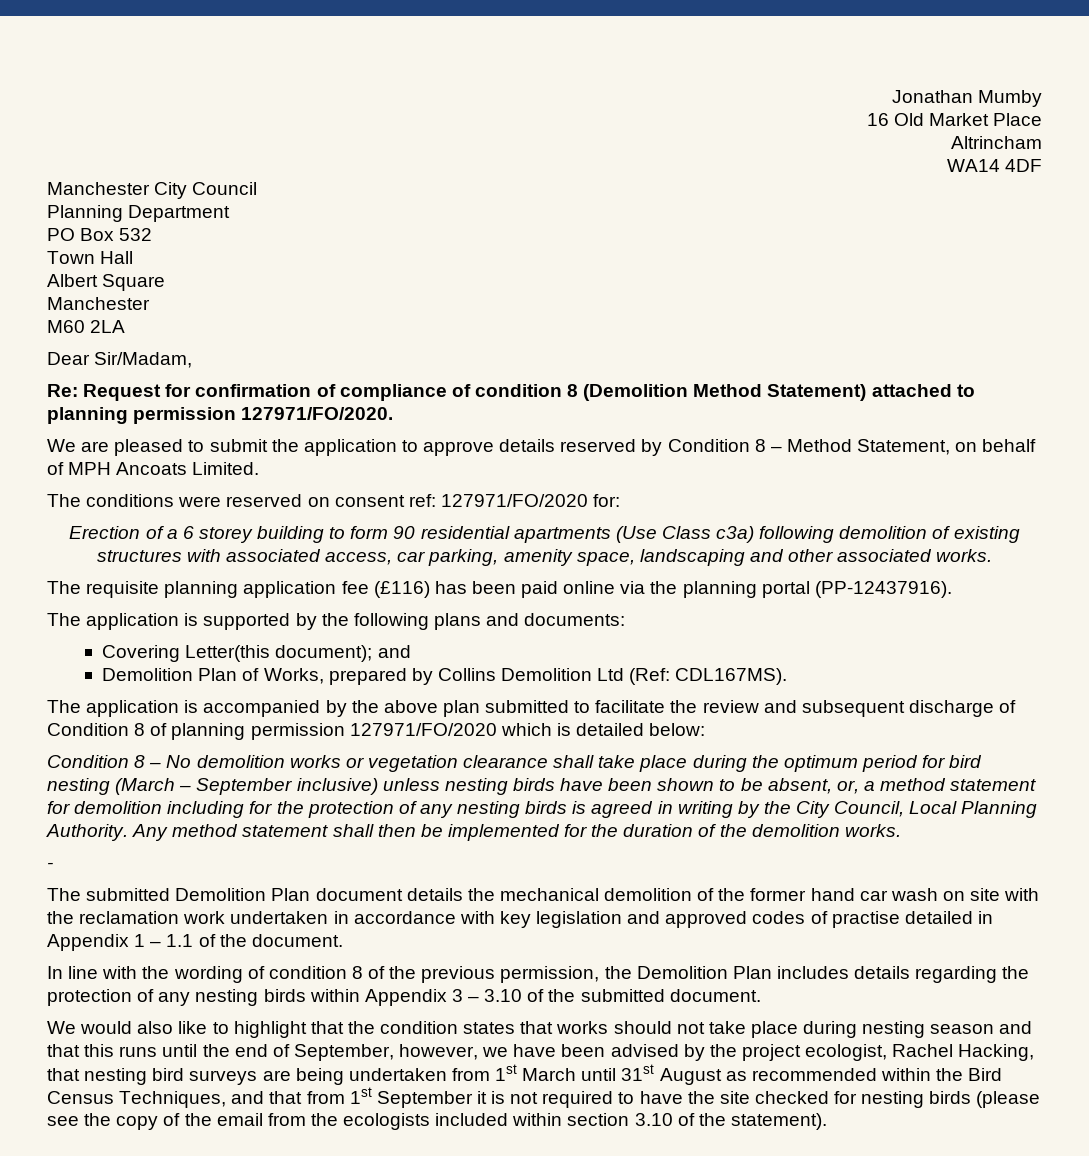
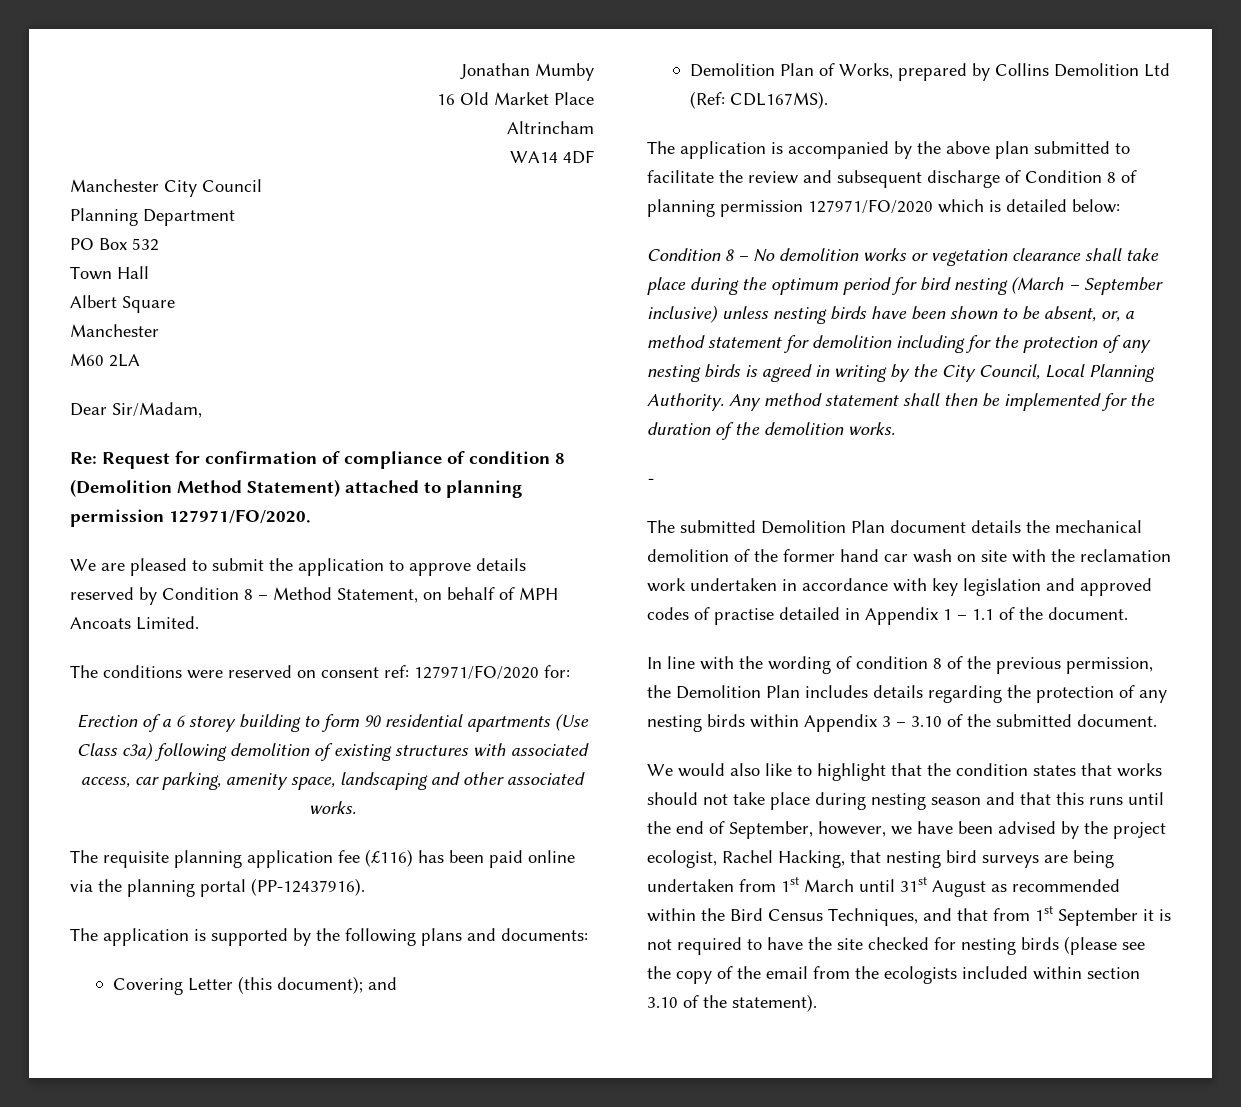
- Covering Letter(this document); and
+ Covering Letter (this document); and

